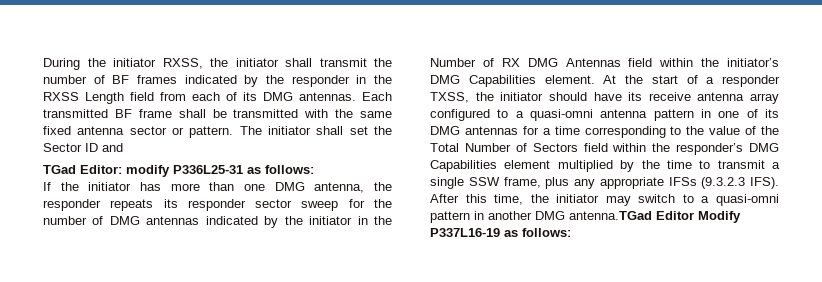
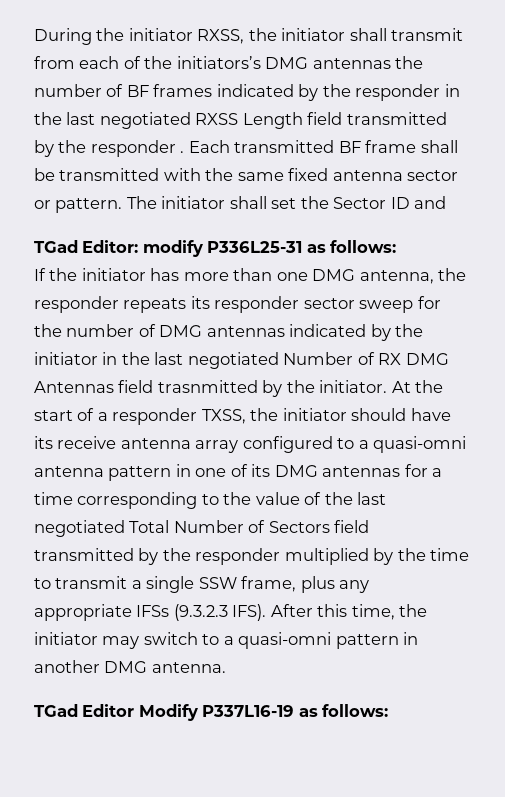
- During the initiator RXSS, the initiator shall transmit the number of BF frames indicated by the responder in the RXSS Length field from each of its DMG antennas.
+ During the initiator RXSS, the initiator shall transmit from each of the initiators’s DMG antennas the number of BF frames indicated by the responder in the last negotiated RXSS Length field transmitted by the responder .
- If the initiator has more than one DMG antenna, the responder repeats its responder sector sweep for the number of DMG antennas indicated by the initiator in the Number of RX DMG Antennas field within the initiator’s DMG Capabilities element.
+ If the initiator has more than one DMG antenna, the responder repeats its responder sector sweep for the number of DMG antennas indicated by the initiator in the last negotiated Number of RX DMG Antennas field trasnmitted by the initiator.
- At the start of a responder TXSS, the initiator should have its receive antenna array configured to a quasi-omni antenna pattern in one of its DMG antennas for a time corresponding to the value of the Total Number of Sectors field within the responder’s DMG Capabilities element multiplied by the time to transmit a single SSW frame, plus any appropriate IFSs (9.3.2.3 IFS).
+ At the start of a responder TXSS, the initiator should have its receive antenna array configured to a quasi-omni antenna pattern in one of its DMG antennas for a time corresponding to the value of the last negotiated Total Number of Sectors field transmitted by the responder multiplied by the time to transmit a single SSW frame, plus any appropriate IFSs (9.3.2.3 IFS).
- After this time, the initiator may switch to a quasi-omni pattern in another DMG antenna.TGad Editor Modify P337L16-19 as follows:
+ After this time, the initiator may switch to a quasi-omni pattern in another DMG antenna.
+ TGad Editor Modify P337L16-19 as follows:

